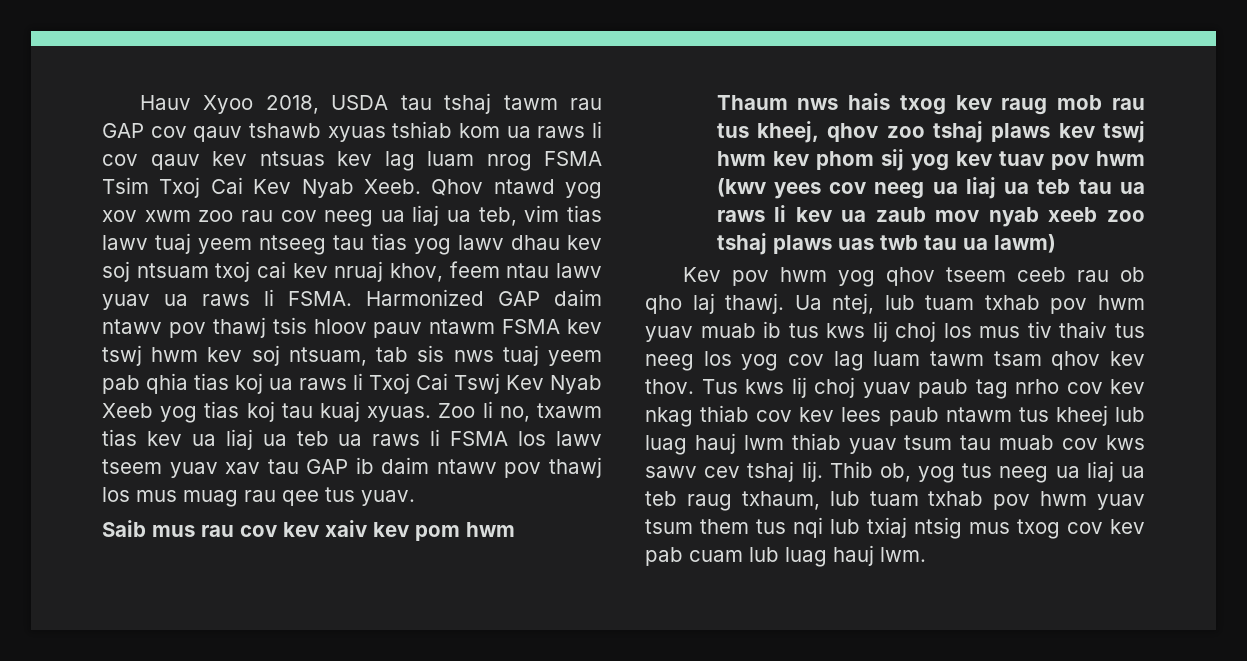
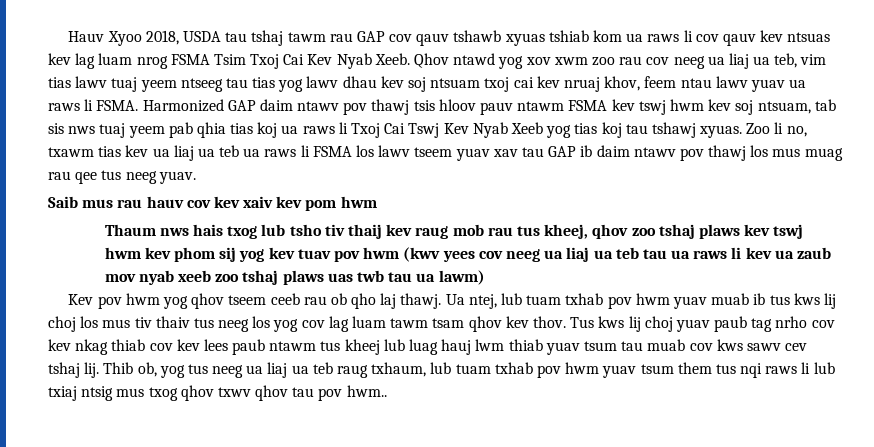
- Harmonized GAP daim ntawv pov thawj tsis hloov pauv ntawm FSMA kev tswj hwm kev soj ntsuam, tab sis nws tuaj yeem pab qhia tias koj ua raws li Txoj Cai Tswj Kev Nyab Xeeb yog tias koj tau kuaj xyuas.
+ Harmonized GAP daim ntawv pov thawj tsis hloov pauv ntawm FSMA kev tswj hwm kev soj ntsuam, tab sis nws tuaj yeem pab qhia tias koj ua raws li Txoj Cai Tswj Kev Nyab Xeeb yog tias koj tau tshawj xyuas.
- Zoo li no, txawm tias kev ua liaj ua teb ua raws li FSMA los lawv tseem yuav xav tau GAP ib daim ntawv pov thawj los mus muag rau qee tus yuav.
+ Zoo li no, txawm tias kev ua liaj ua teb ua raws li FSMA los lawv tseem yuav xav tau GAP ib daim ntawv pov thawj los mus muag rau qee tus neeg yuav.
- Saib mus rau cov kev xaiv kev pom hwm
+ Saib mus rau hauv cov kev xaiv kev pom hwm
- Thaum nws hais txog kev raug mob rau tus kheej, qhov zoo tshaj plaws kev tswj hwm kev phom sij yog kev tuav pov hwm (kwv yees cov neeg ua liaj ua teb tau ua raws li kev ua zaub mov nyab xeeb zoo tshaj plaws uas twb tau ua lawm)
+ Thaum nws hais txog lub tsho tiv thaij kev raug mob rau tus kheej, qhov zoo tshaj plaws kev tswj hwm kev phom sij yog kev tuav pov hwm (kwv yees cov neeg ua liaj ua teb tau ua raws li kev ua zaub mov nyab xeeb zoo tshaj plaws uas twb tau ua lawm)
- Thib ob, yog tus neeg ua liaj ua teb raug txhaum, lub tuam txhab pov hwm yuav tsum them tus nqi lub txiaj ntsig mus txog cov kev pab cuam lub luag hauj lwm.
+ Thib ob, yog tus neeg ua liaj ua teb raug txhaum, lub tuam txhab pov hwm yuav tsum them tus nqi raws li lub txiaj ntsig mus txog qhov txwv qhov tau pov hwm..

